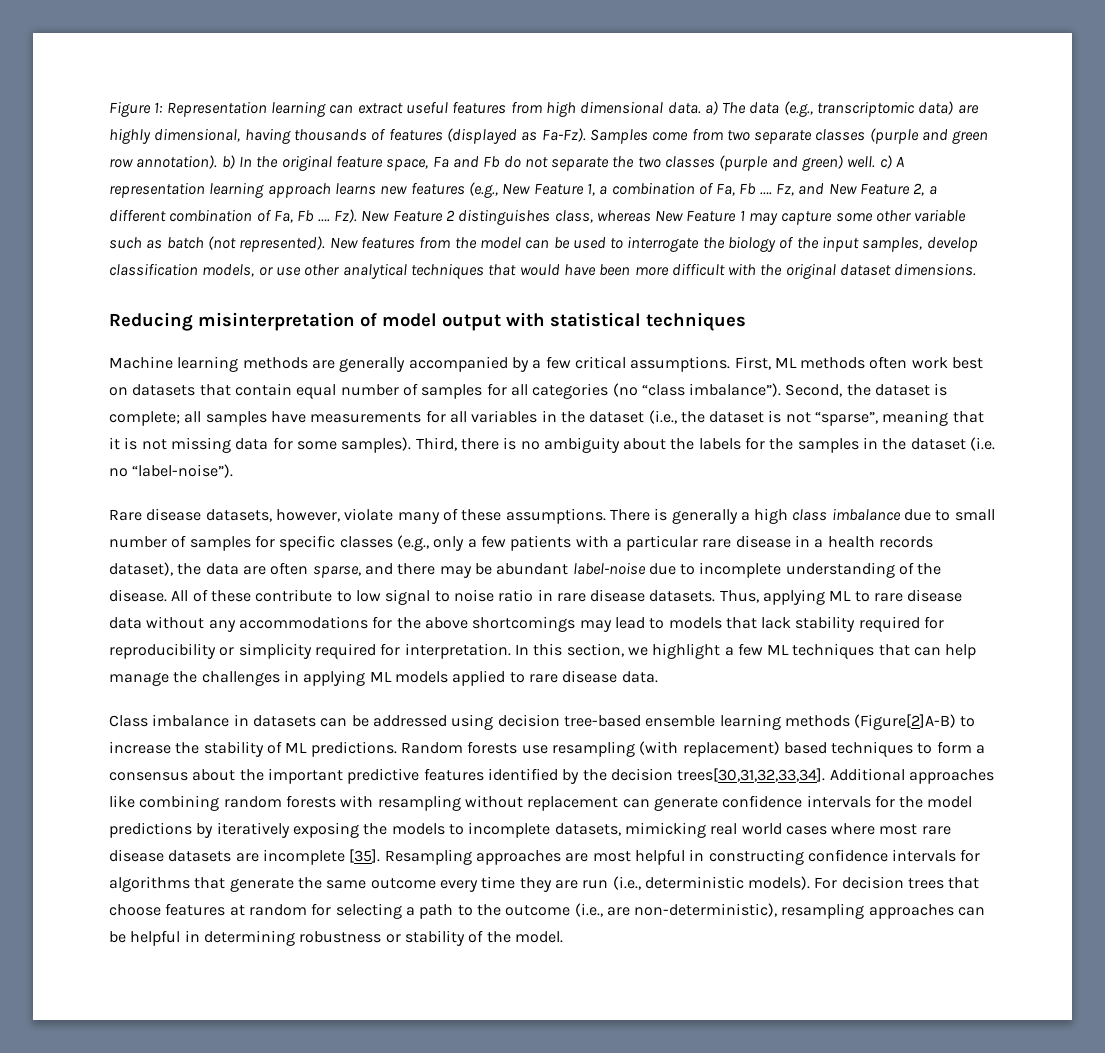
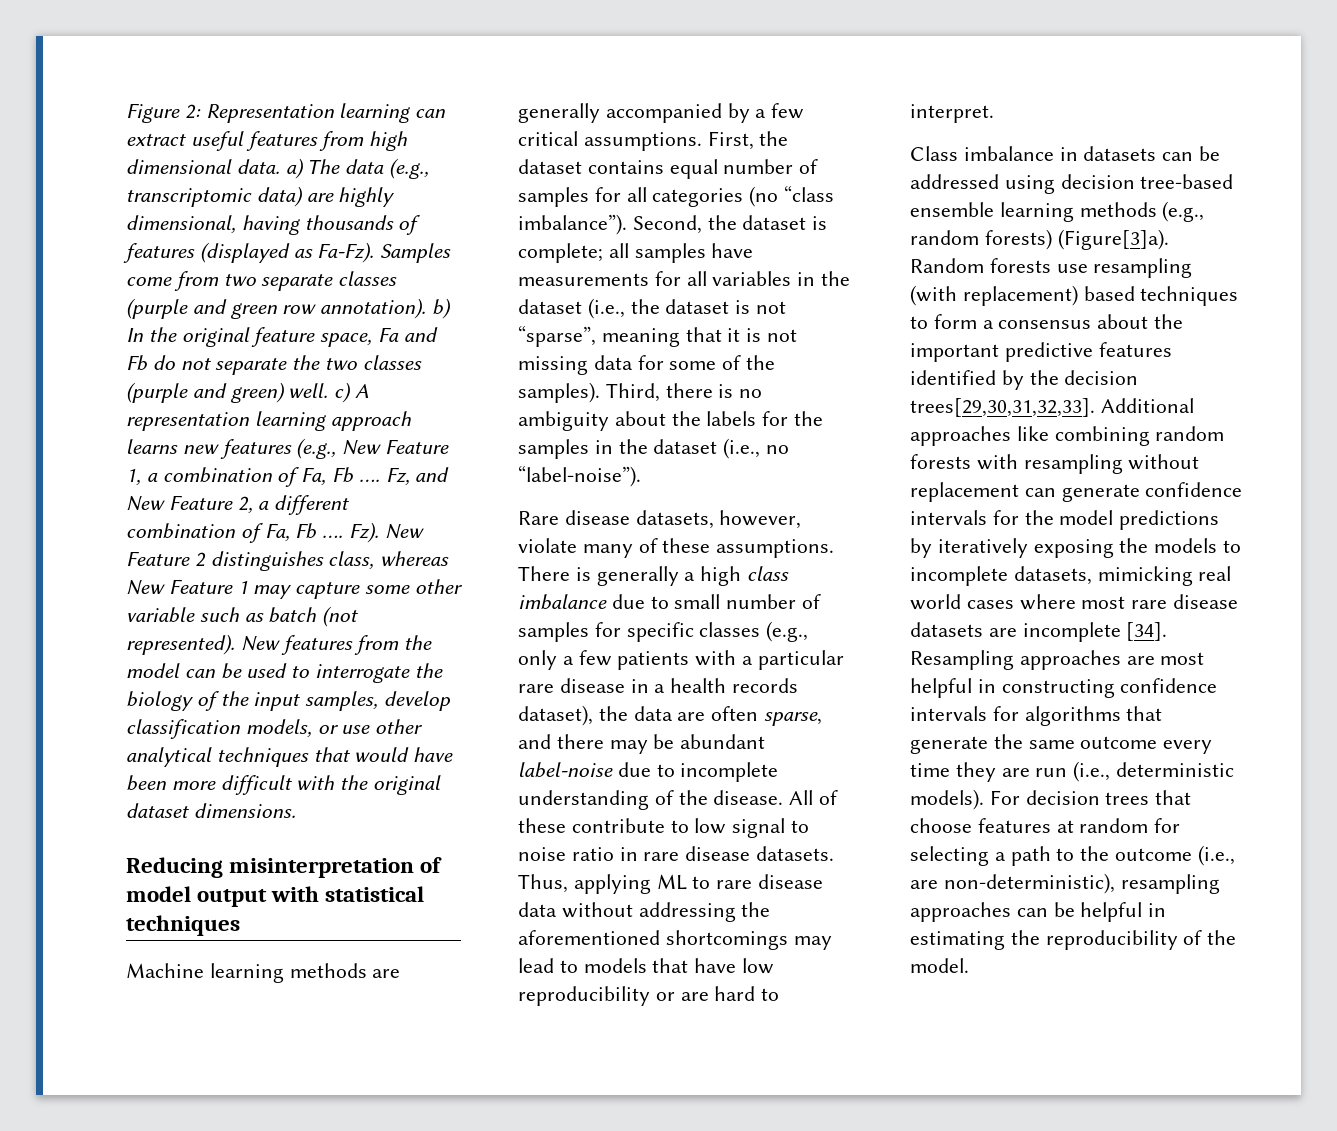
- Figure 1: Representation learning can extract useful features from high dimensional data. a) The data (e.g., transcriptomic data) are highly dimensional, having thousands of features (displayed as Fa-Fz).
+ Figure 2: Representation learning can extract useful features from high dimensional data. a) The data (e.g., transcriptomic data) are highly dimensional, having thousands of features (displayed as Fa-Fz).
- First, ML methods often work best on datasets that contain equal number of samples for all categories (no “class imbalance”).
+ First, the dataset contains equal number of samples for all categories (no “class imbalance”).
- Second, the dataset is complete; all samples have measurements for all variables in the dataset (i.e., the dataset is not “sparse”, meaning that it is not missing data for some samples).
+ Second, the dataset is complete; all samples have measurements for all variables in the dataset (i.e., the dataset is not “sparse”, meaning that it is not missing data for some of the samples).
- Third, there is no ambiguity about the labels for the samples in the dataset (i.e. no “label-noise”).
+ Third, there is no ambiguity about the labels for the samples in the dataset (i.e., no “label-noise”).
- Thus, applying ML to rare disease data without any accommodations for the above shortcomings may lead to models that lack stability required for reproducibility or simplicity required for interpretation. In this section, we highlight a few ML techniques that can help manage the challenges in applying ML models applied to rare disease data.
+ Thus, applying ML to rare disease data without addressing the aforementioned shortcomings may lead to models that have low reproducibility or are hard to interpret.
- Class imbalance in datasets can be addressed using decision tree-based ensemble learning methods (Figure[2]A-B) to increase the stability of ML predictions.
+ Class imbalance in datasets can be addressed using decision tree-based ensemble learning methods (e.g., random forests) (Figure[3]a).
- Random forests use resampling (with replacement) based techniques to form a consensus about the important predictive features identified by the decision trees[30,31,32,33,34].
+ Random forests use resampling (with replacement) based techniques to form a consensus about the important predictive features identified by the decision trees[29,30,31,32,33].
- Additional approaches like combining random forests with resampling without replacement can generate confidence intervals for the model predictions by iteratively exposing the models to incomplete datasets, mimicking real world cases where most rare disease datasets are incomplete [35].
+ Additional approaches like combining random forests with resampling without replacement can generate confidence intervals for the model predictions by iteratively exposing the models to incomplete datasets, mimicking real world cases where most rare disease datasets are incomplete [34].
- For decision trees that choose features at random for selecting a path to the outcome (i.e., are non-deterministic), resampling approaches can be helpful in determining robustness or stability of the model.
+ For decision trees that choose features at random for selecting a path to the outcome (i.e., are non-deterministic), resampling approaches can be helpful in estimating the reproducibility of the model.

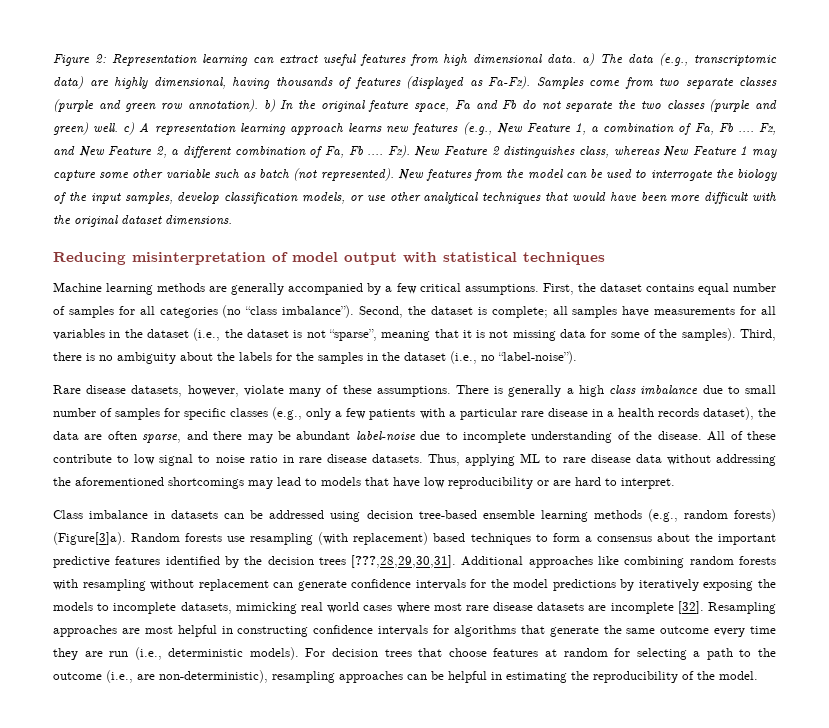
- Random forests use resampling (with replacement) based techniques to form a consensus about the important predictive features identified by the decision trees[29,30,31,32,33].
+ Random forests use resampling (with replacement) based techniques to form a consensus about the important predictive features identified by the decision trees [???,28,29,30,31].
- Additional approaches like combining random forests with resampling without replacement can generate confidence intervals for the model predictions by iteratively exposing the models to incomplete datasets, mimicking real world cases where most rare disease datasets are incomplete [34].
+ Additional approaches like combining random forests with resampling without replacement can generate confidence intervals for the model predictions by iteratively exposing the models to incomplete datasets, mimicking real world cases where most rare disease datasets are incomplete [32].

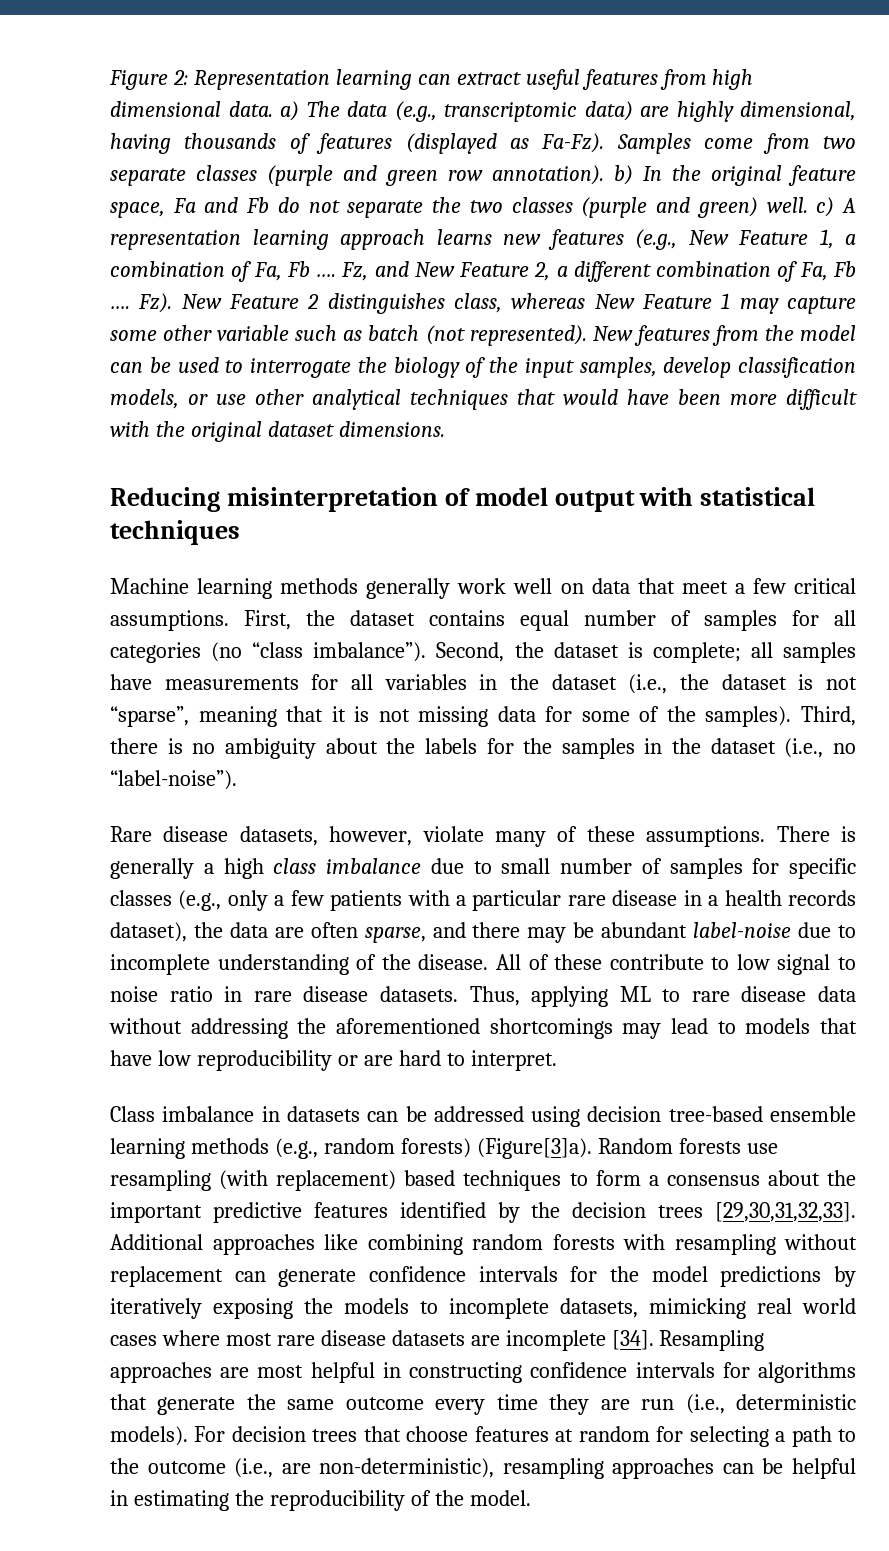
- Machine learning methods are generally accompanied by a few critical assumptions.
+ Machine learning methods generally work well on data that meet a few critical assumptions.
- Random forests use resampling (with replacement) based techniques to form a consensus about the important predictive features identified by the decision trees [???,28,29,30,31].
+ Random forests use resampling (with replacement) based techniques to form a consensus about the important predictive features identified by the decision trees [29,30,31,32,33].
- Additional approaches like combining random forests with resampling without replacement can generate confidence intervals for the model predictions by iteratively exposing the models to incomplete datasets, mimicking real world cases where most rare disease datasets are incomplete [32].
+ Additional approaches like combining random forests with resampling without replacement can generate confidence intervals for the model predictions by iteratively exposing the models to incomplete datasets, mimicking real world cases where most rare disease datasets are incomplete [34].

